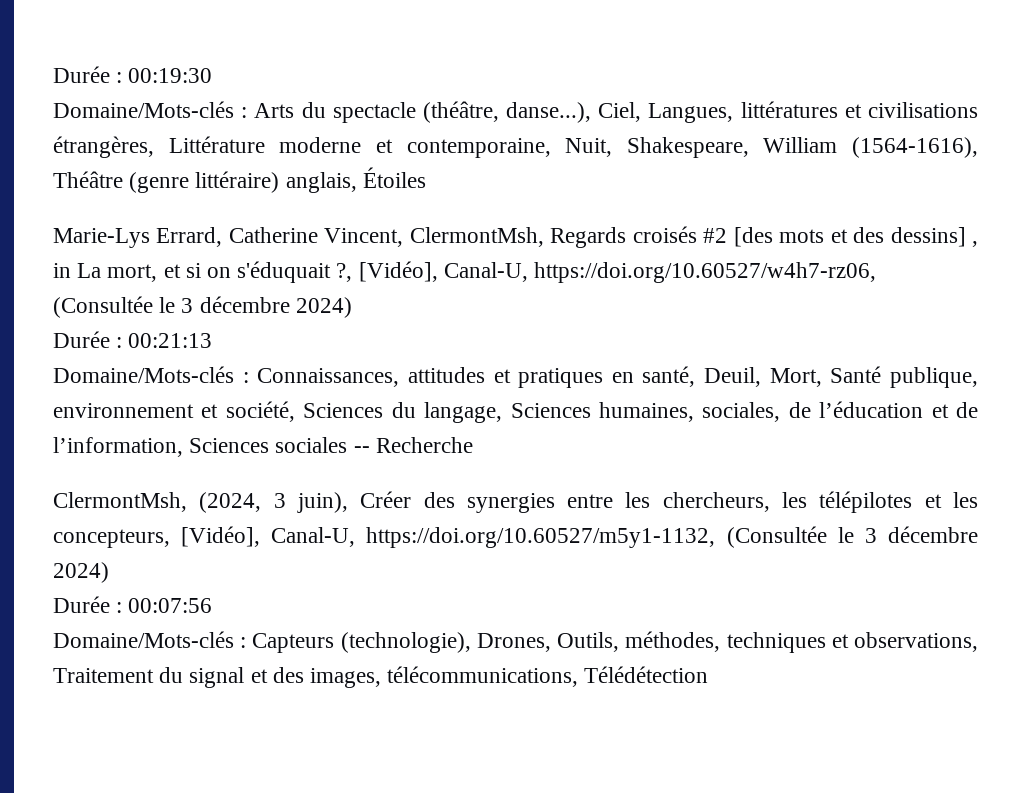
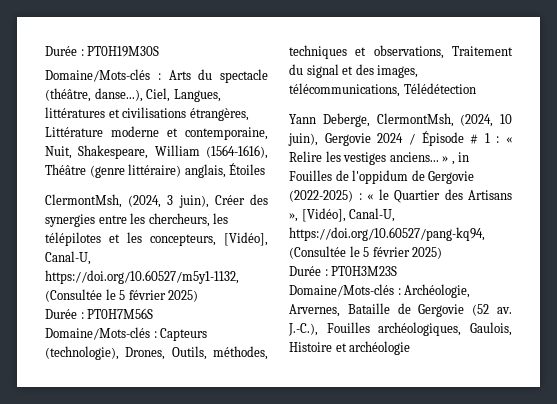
- Durée : 00:19:30
+ Durée : PT0H19M30S
- Marie-Lys Errard, Catherine Vincent, ClermontMsh, Regards croisés #2 [des mots et des dessins] , in La mort, et si on s'éduquait ?, [Vidéo], Canal-U, https://doi.org/10.60527/w4h7-rz06, (Consultée le 3 décembre 2024)
- Durée : 00:21:13
- Domaine/Mots-clés : Connaissances, attitudes et pratiques en santé, Deuil, Mort, Santé publique, environnement et société, Sciences du langage, Sciences humaines, sociales, de l’éducation et de l’information, Sciences sociales -- Recherche
- ClermontMsh, (2024, 3 juin), Créer des synergies entre les chercheurs, les télépilotes et les concepteurs, [Vidéo], Canal-U, https://doi.org/10.60527/m5y1-1132, (Consultée le 3 décembre 2024)
- Durée : 00:07:56
+ ClermontMsh, (2024, 3 juin), Créer des synergies entre les chercheurs, les télépilotes et les concepteurs, [Vidéo], Canal-U, https://doi.org/10.60527/m5y1-1132, (Consultée le 5 février 2025)
+ Durée : PT0H7M56S
+ Yann Deberge, ClermontMsh, (2024, 10 juin), Gergovie 2024 / Épisode # 1 : « Relire les vestiges anciens... » , in Fouilles de l'oppidum de Gergovie (2022-2025) : « le Quartier des Artisans », [Vidéo], Canal-U, https://doi.org/10.60527/pang-kq94, (Consultée le 5 février 2025)
+ Durée : PT0H3M23S
+ Domaine/Mots-clés : Archéologie, Arvernes, Bataille de Gergovie (52 av. J.-C.), Fouilles archéologiques, Gaulois, Histoire et archéologie

